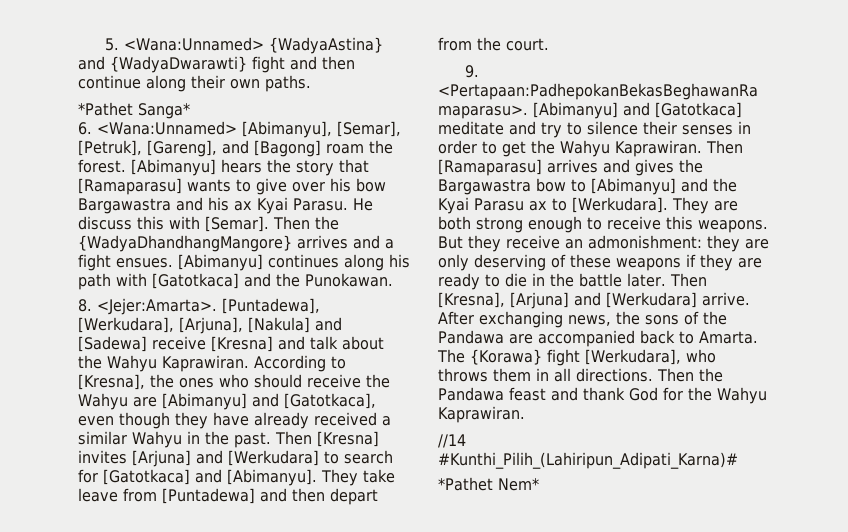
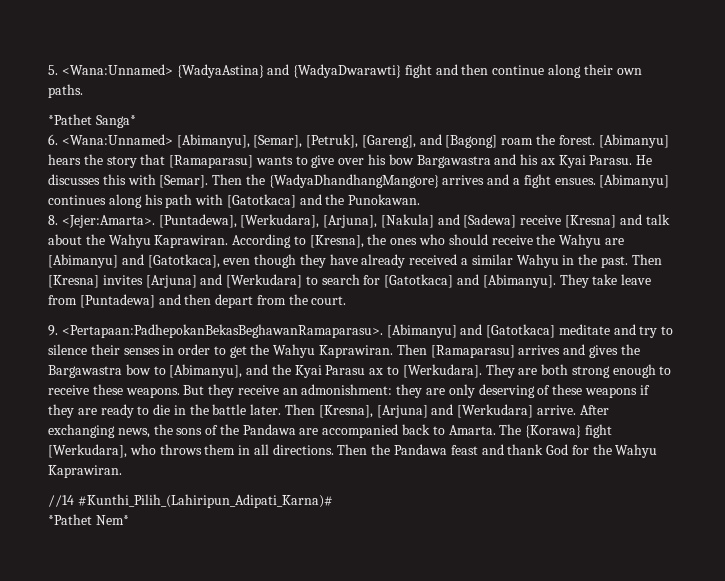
- He discuss this with [Semar].
+ He discusses this with [Semar].
- Then [Ramaparasu] arrives and gives the Bargawastra bow to [Abimanyu] and the Kyai Parasu ax to [Werkudara].
+ Then [Ramaparasu] arrives and gives the Bargawastra bow to [Abimanyu], and the Kyai Parasu ax to [Werkudara].
- They are both strong enough to receive this weapons.
+ They are both strong enough to receive these weapons.

